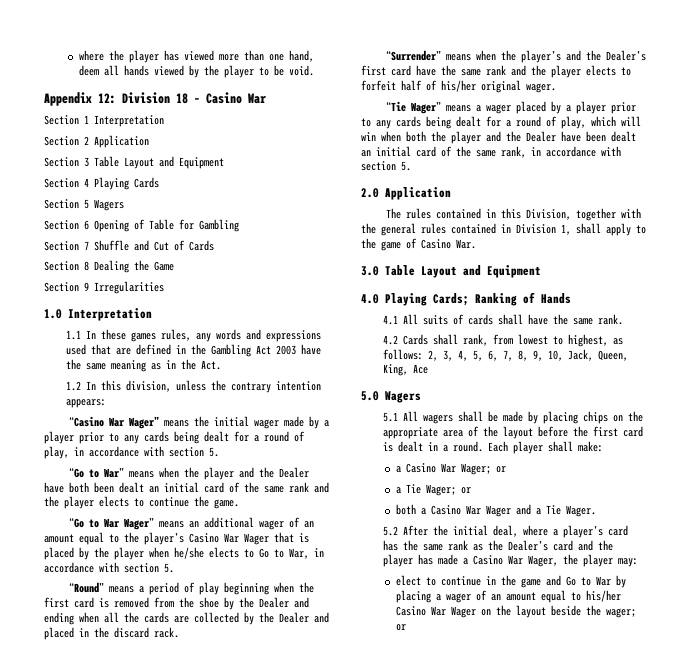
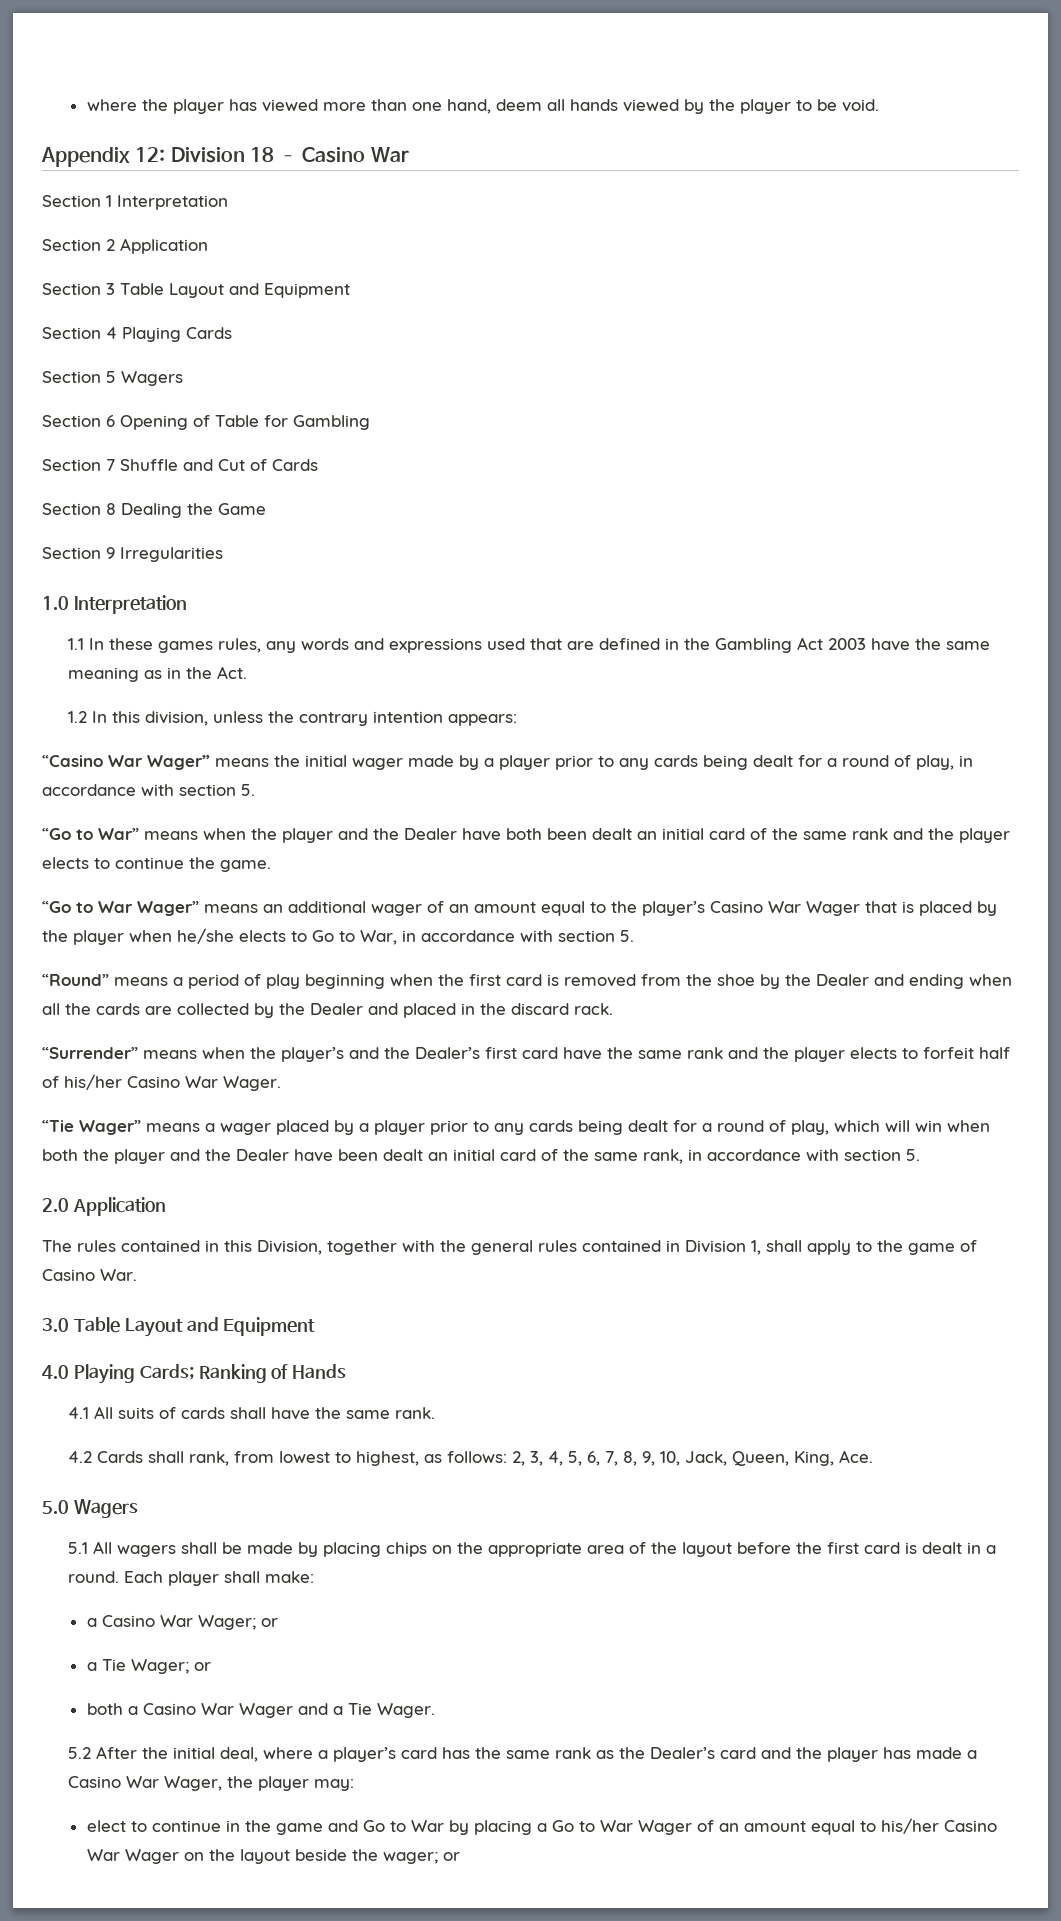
- “Surrender” means when the player’s and the Dealer’s first card have the same rank and the player elects to forfeit half of his/her original wager.
+ “Surrender” means when the player’s and the Dealer’s first card have the same rank and the player elects to forfeit half of his/her Casino War Wager.
- 4.2 Cards shall rank, from lowest to highest, as follows: 2, 3, 4, 5, 6, 7, 8, 9, 10, Jack, Queen, King, Ace
+ 4.2 Cards shall rank, from lowest to highest, as follows: 2, 3, 4, 5, 6, 7, 8, 9, 10, Jack, Queen, King, Ace.
- elect to continue in the game and Go to War by placing a wager of an amount equal to his/her Casino War Wager on the layout beside the wager; or
+ elect to continue in the game and Go to War by placing a Go to War Wager of an amount equal to his/her Casino War Wager on the layout beside the wager; or

